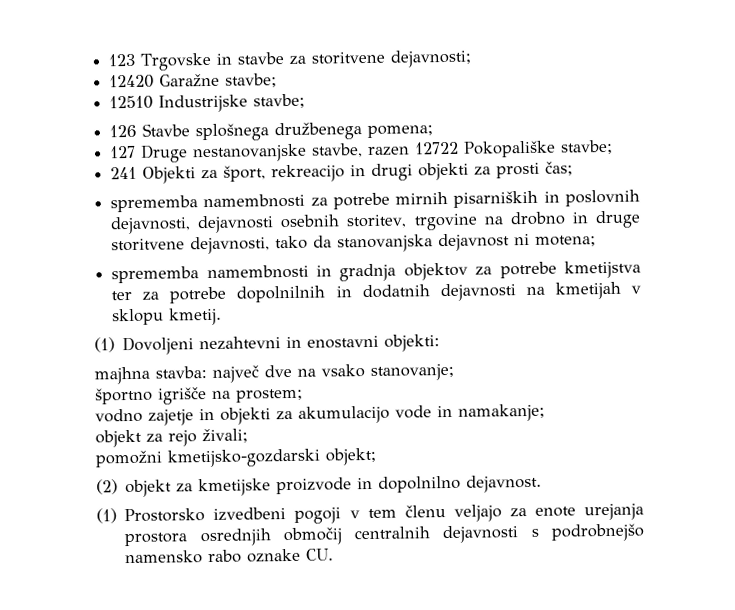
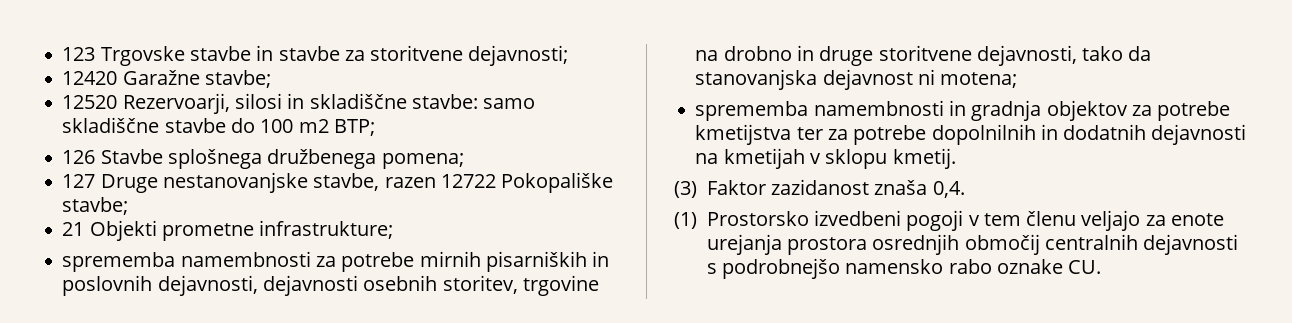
- 123 Trgovske in stavbe za storitvene dejavnosti;
+ 123 Trgovske stavbe in stavbe za storitvene dejavnosti;
- 12510 Industrijske stavbe;
+ 12520 Rezervoarji, silosi in skladiščne stavbe: samo skladiščne stavbe do 100 m2 BTP;
- 241 Objekti za šport, rekreacijo in drugi objekti za prosti čas;
+ 21 Objekti prometne infrastrukture;
- (1) Dovoljeni nezahtevni in enostavni objekti:
- majhna stavba: največ dve na vsako stanovanje;
- športno igrišče na prostem;
- vodno zajetje in objekti za akumulacijo vode in namakanje;
- objekt za rejo živali;
- pomožni kmetijsko-gozdarski objekt;
- (2) objekt za kmetijske proizvode in dopolnilno dejavnost.
+ (3) Faktor zazidanost znaša 0,4.

